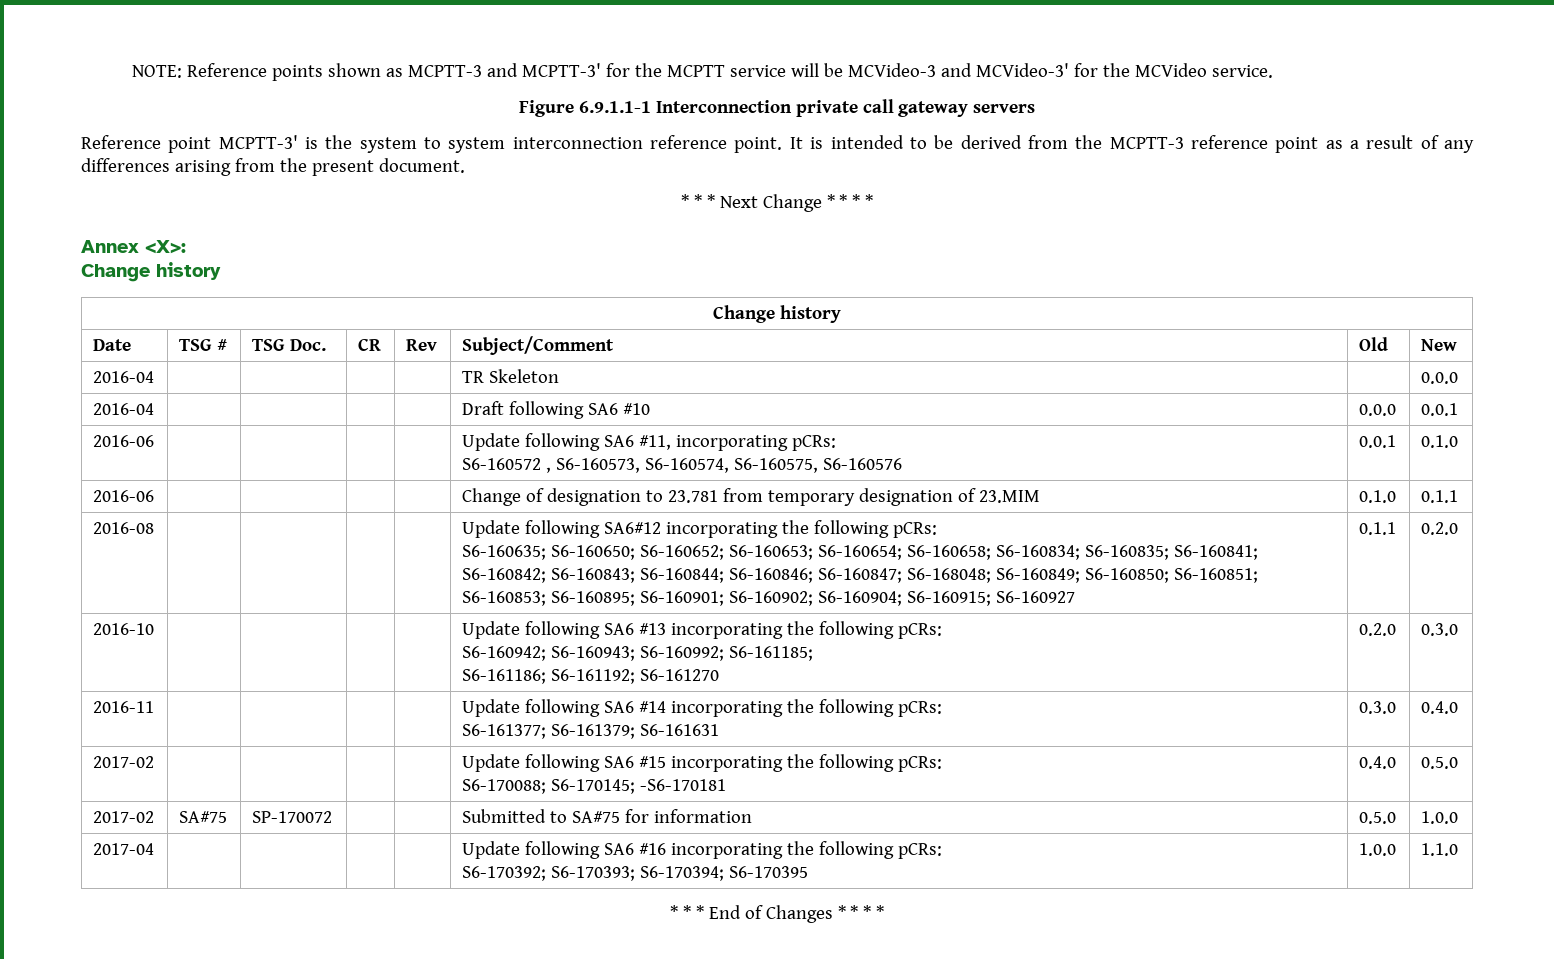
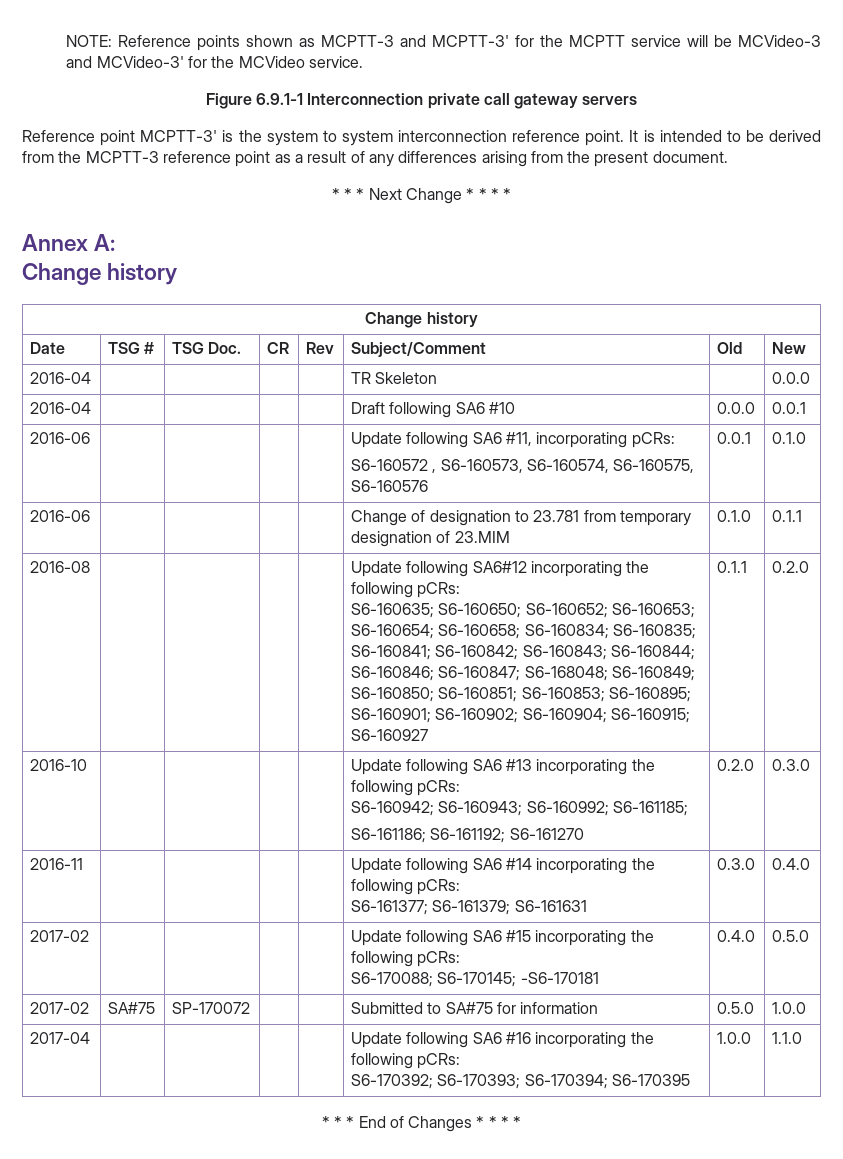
- Figure 6.9.1.1-1 Interconnection private call gateway servers
+ Figure 6.9.1-1 Interconnection private call gateway servers
- Annex <X>:
+ Annex A:

